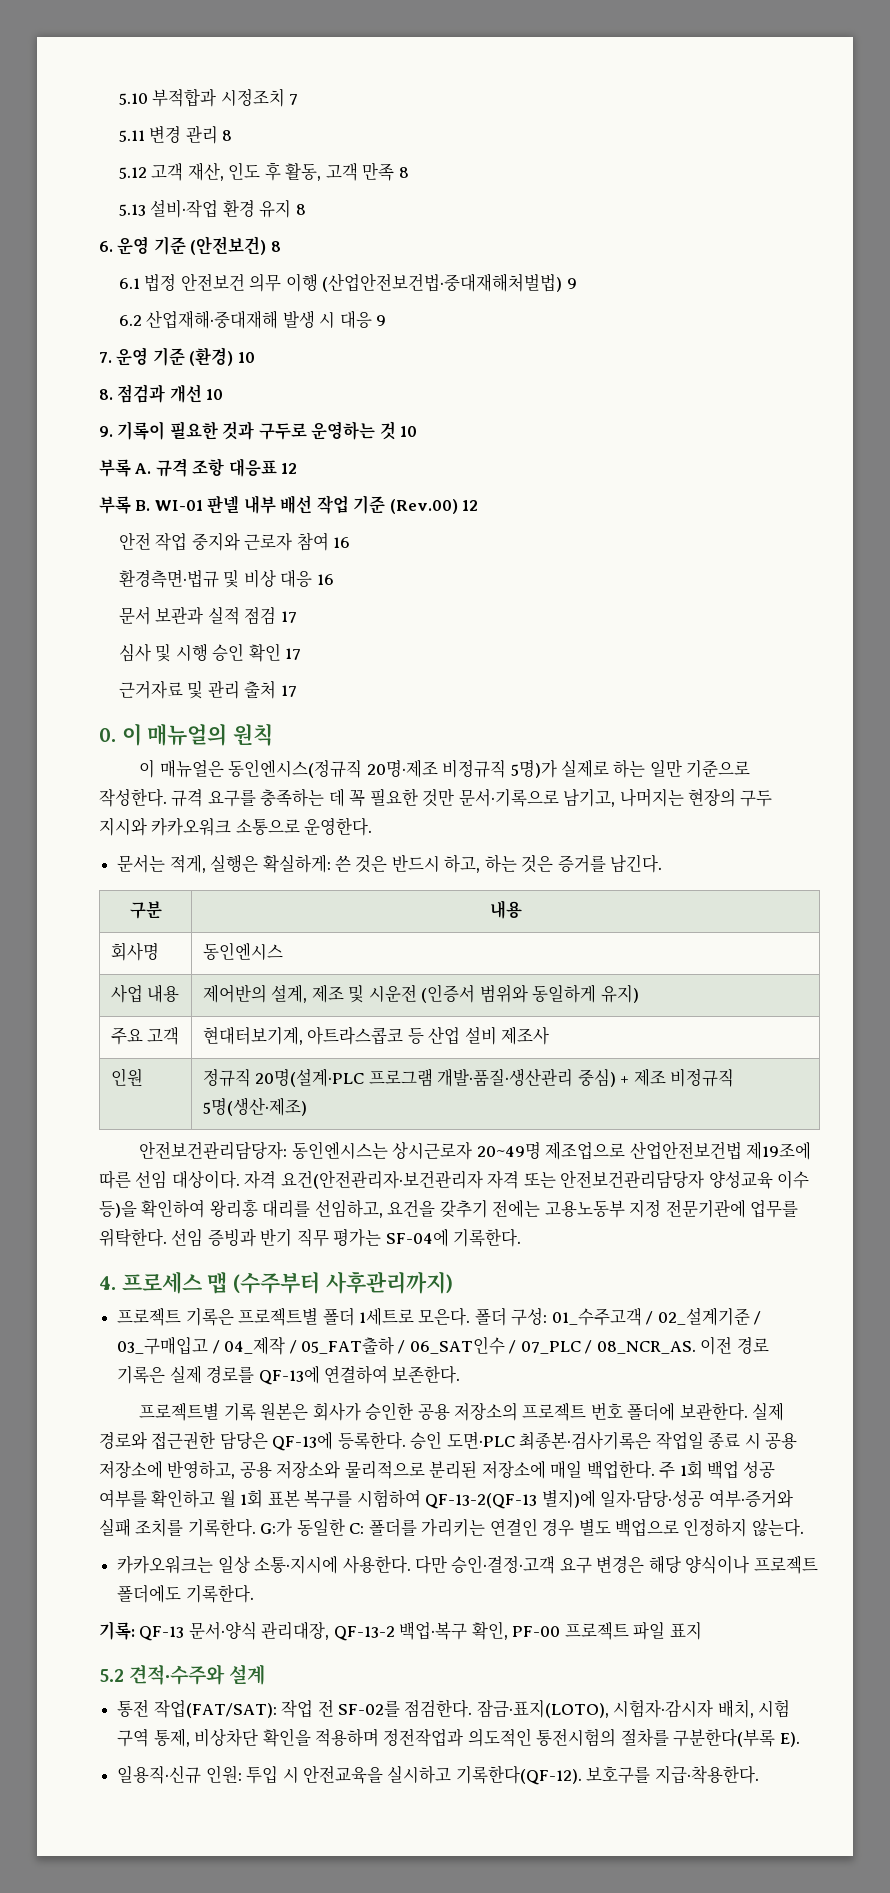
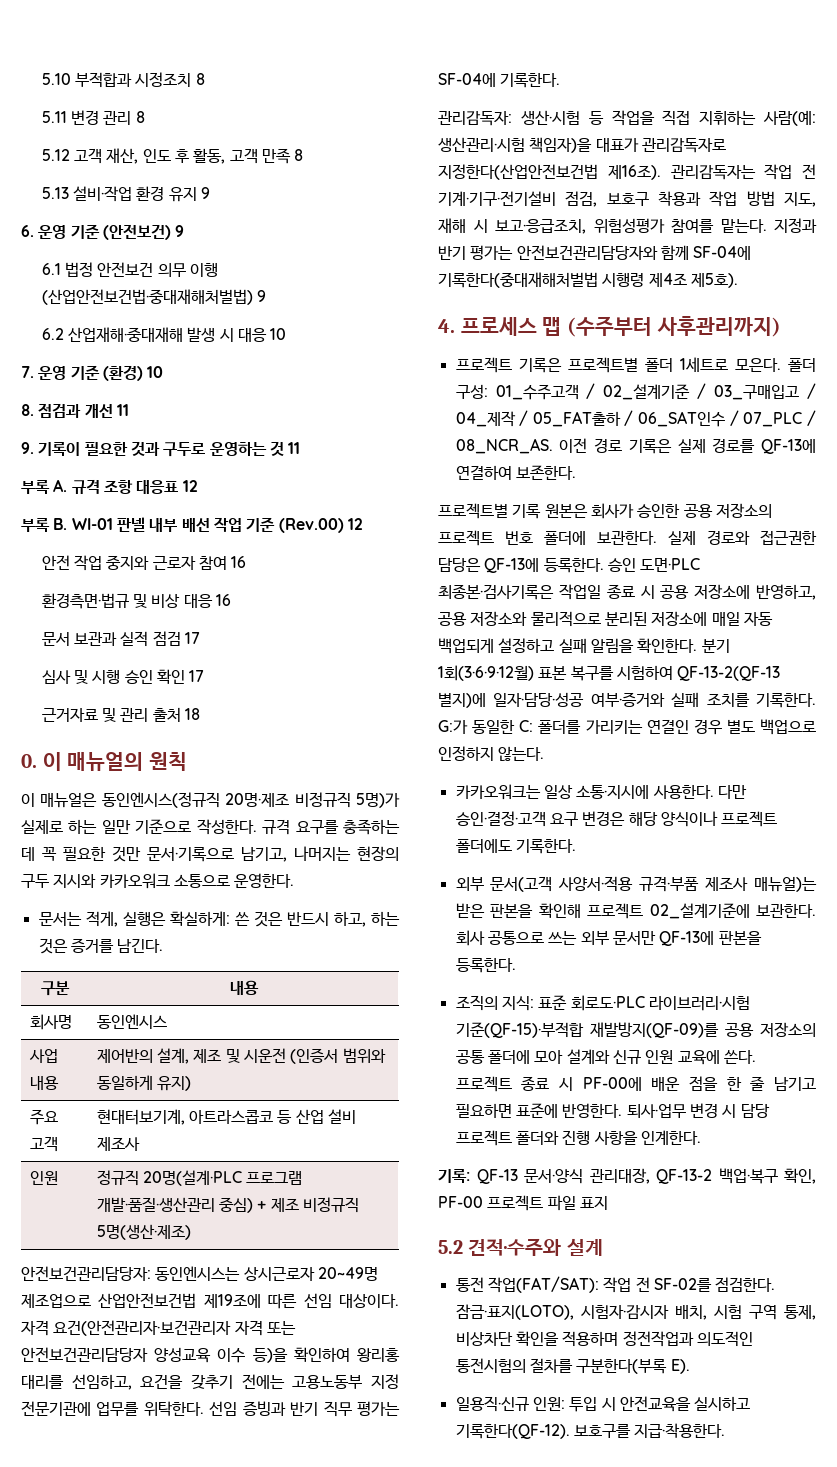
- 5.10 부적합과 시정조치 7
+ 5.10 부적합과 시정조치 8
- 5.13 설비·작업 환경 유지 8
+ 5.13 설비·작업 환경 유지 9
- 6. 운영 기준 (안전보건) 8
+ 6. 운영 기준 (안전보건) 9
- 6.2 산업재해·중대재해 발생 시 대응 9
+ 6.2 산업재해·중대재해 발생 시 대응 10
- 8. 점검과 개선 10
+ 8. 점검과 개선 11
- 9. 기록이 필요한 것과 구두로 운영하는 것 10
+ 9. 기록이 필요한 것과 구두로 운영하는 것 11
- 근거자료 및 관리 출처 17
+ 근거자료 및 관리 출처 18
+ 관리감독자: 생산·시험 등 작업을 직접 지휘하는 사람(예: 생산관리·시험 책임자)을 대표가 관리감독자로 지정한다(산업안전보건법 제16조). 관리감독자는 작업 전 기계·기구·전기설비 점검, 보호구 착용과 작업 방법 지도, 재해 시 보고·응급조치, 위험성평가 참여를 맡는다. 지정과 반기 평가는 안전보건관리담당자와 함께 SF-04에 기록한다(중대재해처벌법 시행령 제4조 제5호).
- 승인 도면·PLC 최종본·검사기록은 작업일 종료 시 공용 저장소에 반영하고, 공용 저장소와 물리적으로 분리된 저장소에 매일 백업한다. 주 1회 백업 성공 여부를 확인하고 월 1회 표본 복구를 시험하여 QF-13-2(QF-13 별지)에 일자·담당·성공 여부·증거와 실패 조치를 기록한다.
+ 승인 도면·PLC 최종본·검사기록은 작업일 종료 시 공용 저장소에 반영하고, 공용 저장소와 물리적으로 분리된 저장소에 매일 자동 백업되게 설정하고 실패 알림을 확인한다. 분기 1회(3·6·9·12월) 표본 복구를 시험하여 QF-13-2(QF-13 별지)에 일자·담당·성공 여부·증거와 실패 조치를 기록한다.
+ 외부 문서(고객 사양서·적용 규격·부품 제조사 매뉴얼)는 받은 판본을 확인해 프로젝트 02_설계기준에 보관한다. 회사 공통으로 쓰는 외부 문서만 QF-13에 판본을 등록한다.
+ 조직의 지식: 표준 회로도·PLC 라이브러리·시험 기준(QF-15)·부적합 재발방지(QF-09)를 공용 저장소의 공통 폴더에 모아 설계와 신규 인원 교육에 쓴다. 프로젝트 종료 시 PF-00에 배운 점을 한 줄 남기고 필요하면 표준에 반영한다. 퇴사·업무 변경 시 담당 프로젝트 폴더와 진행 사항을 인계한다.

